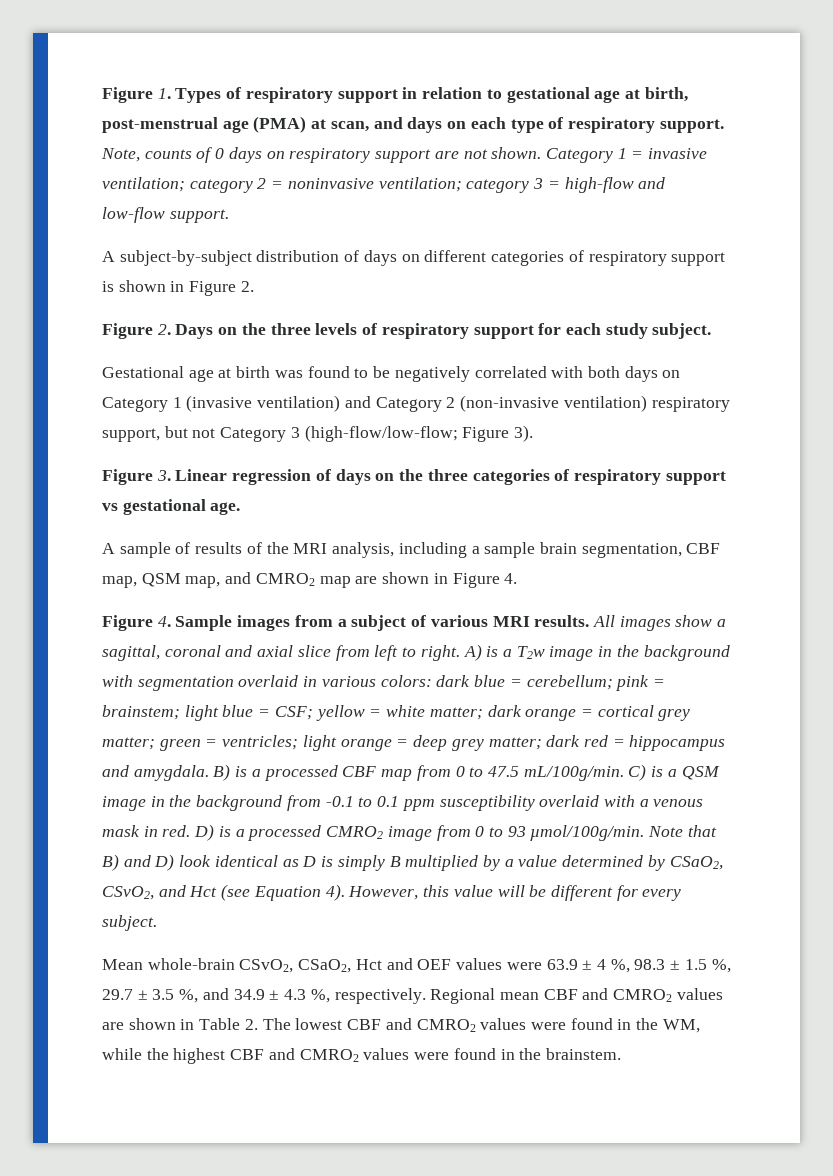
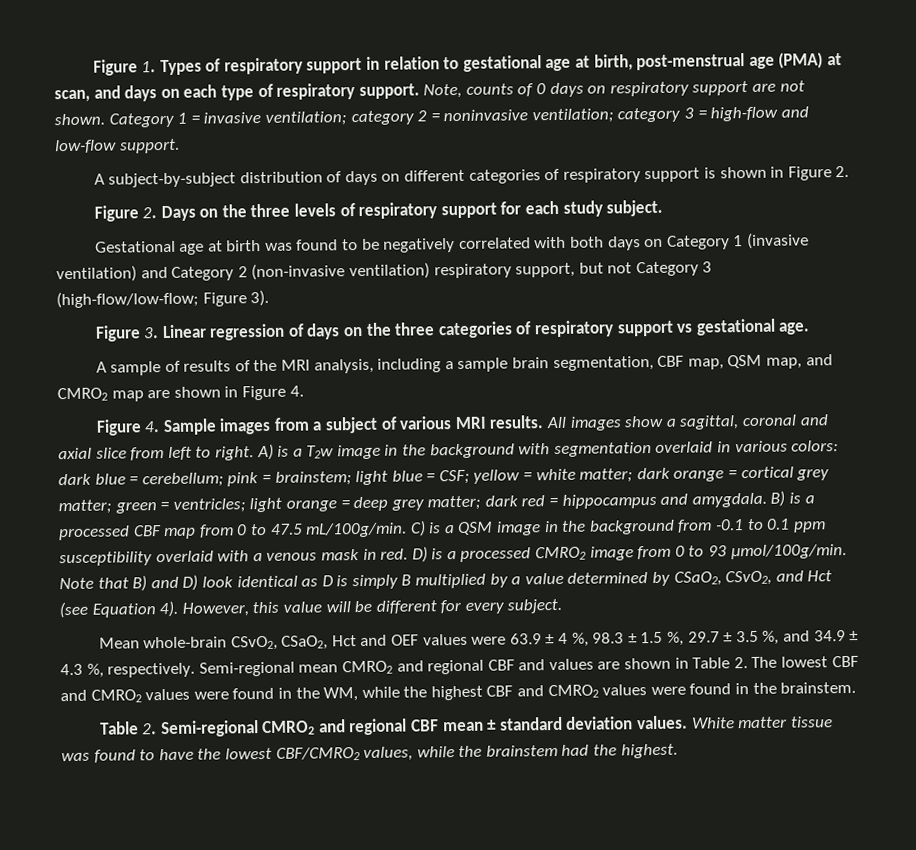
- Regional mean CBF and CMRO2 values are shown in Table 2. The lowest CBF and CMRO2 values were found in the WM, while the highest CBF and CMRO2 values were found in the brainstem.
+ Semi-regional mean CMRO2 and regional CBF and values are shown in Table 2. The lowest CBF and CMRO2 values were found in the WM, while the highest CBF and CMRO2 values were found in the brainstem.
+ Table 2. Semi-regional CMRO2 and regional CBF mean ± standard deviation values. White matter tissue was found to have the lowest CBF/CMRO2 values, while the brainstem had the highest.

